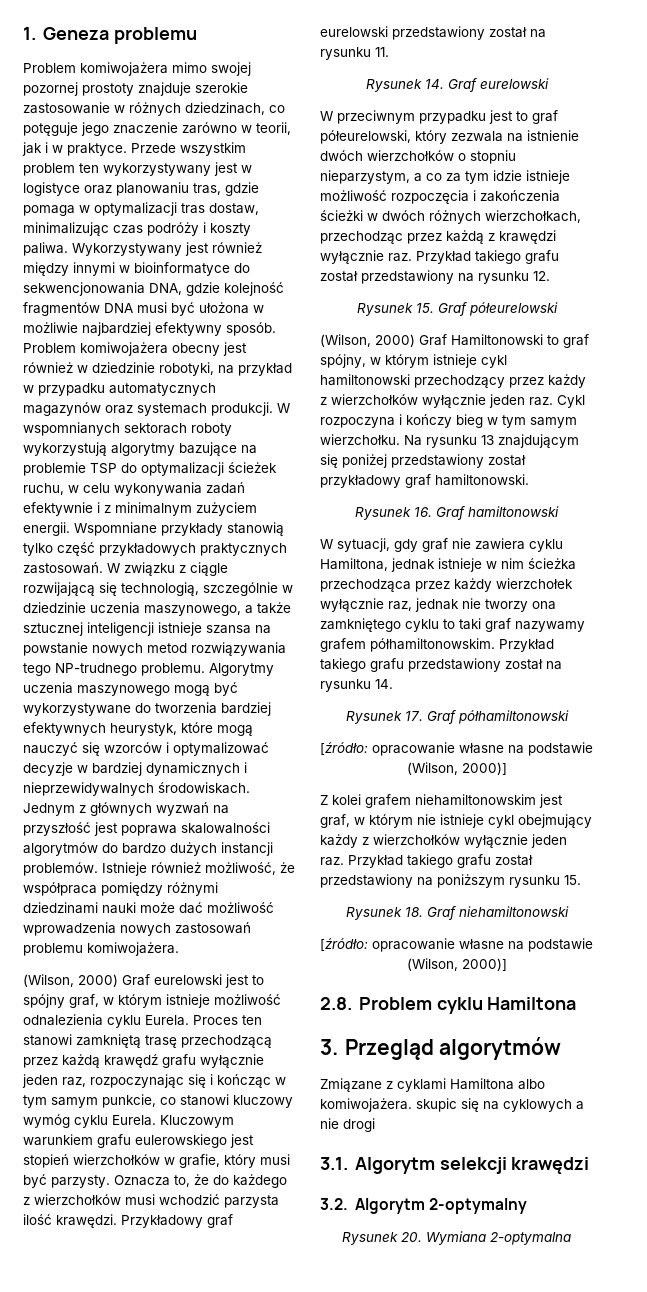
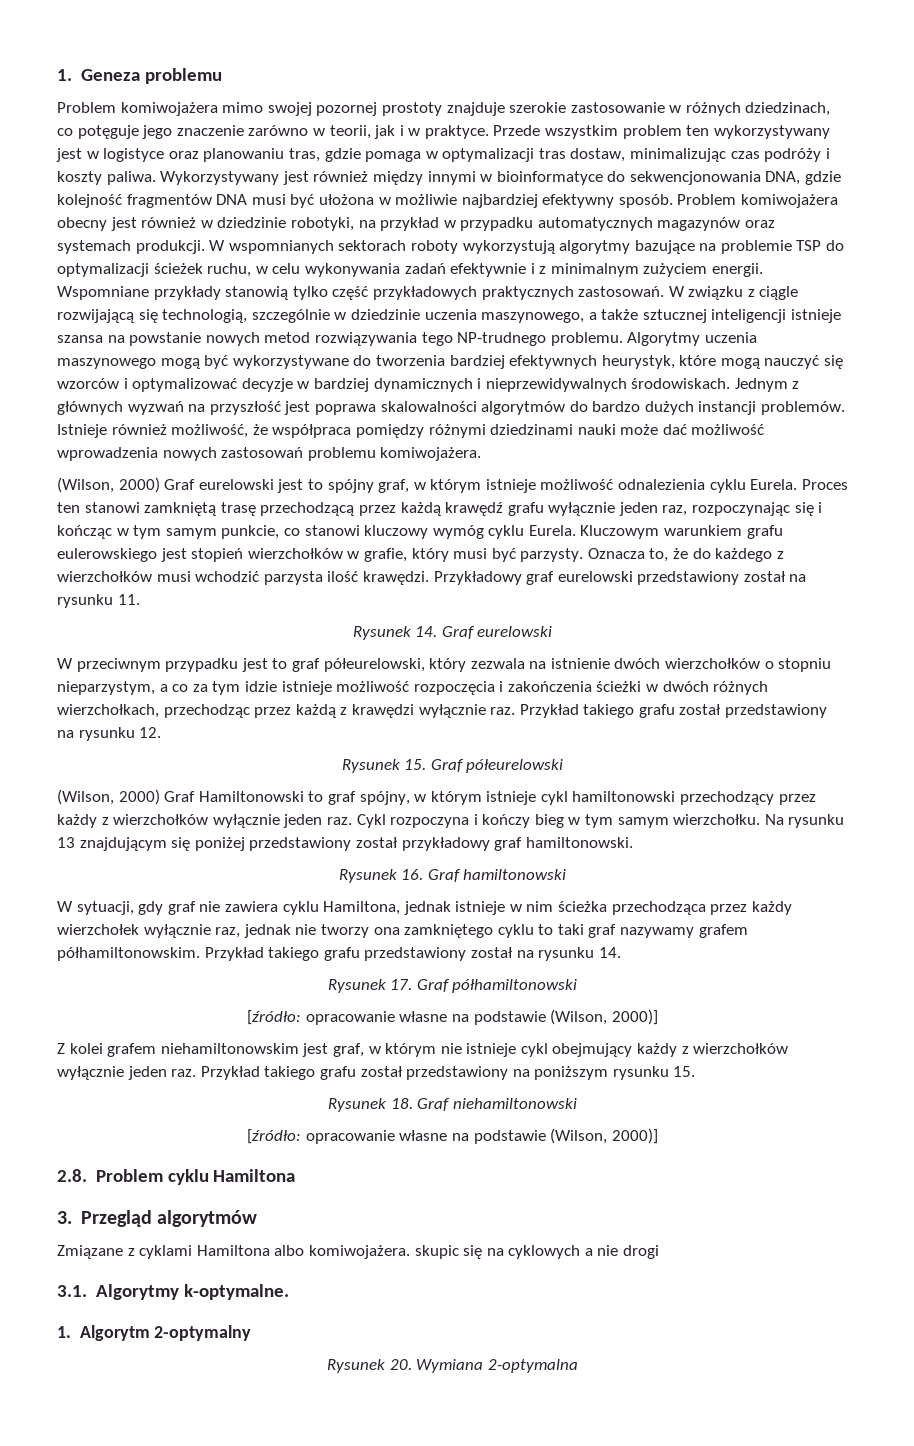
- 3.1. Algorytm selekcji krawędzi
- 3.2. Algorytm 2-optymalny
+ 3.1. Algorytmy k-optymalne.
+ 1. Algorytm 2-optymalny

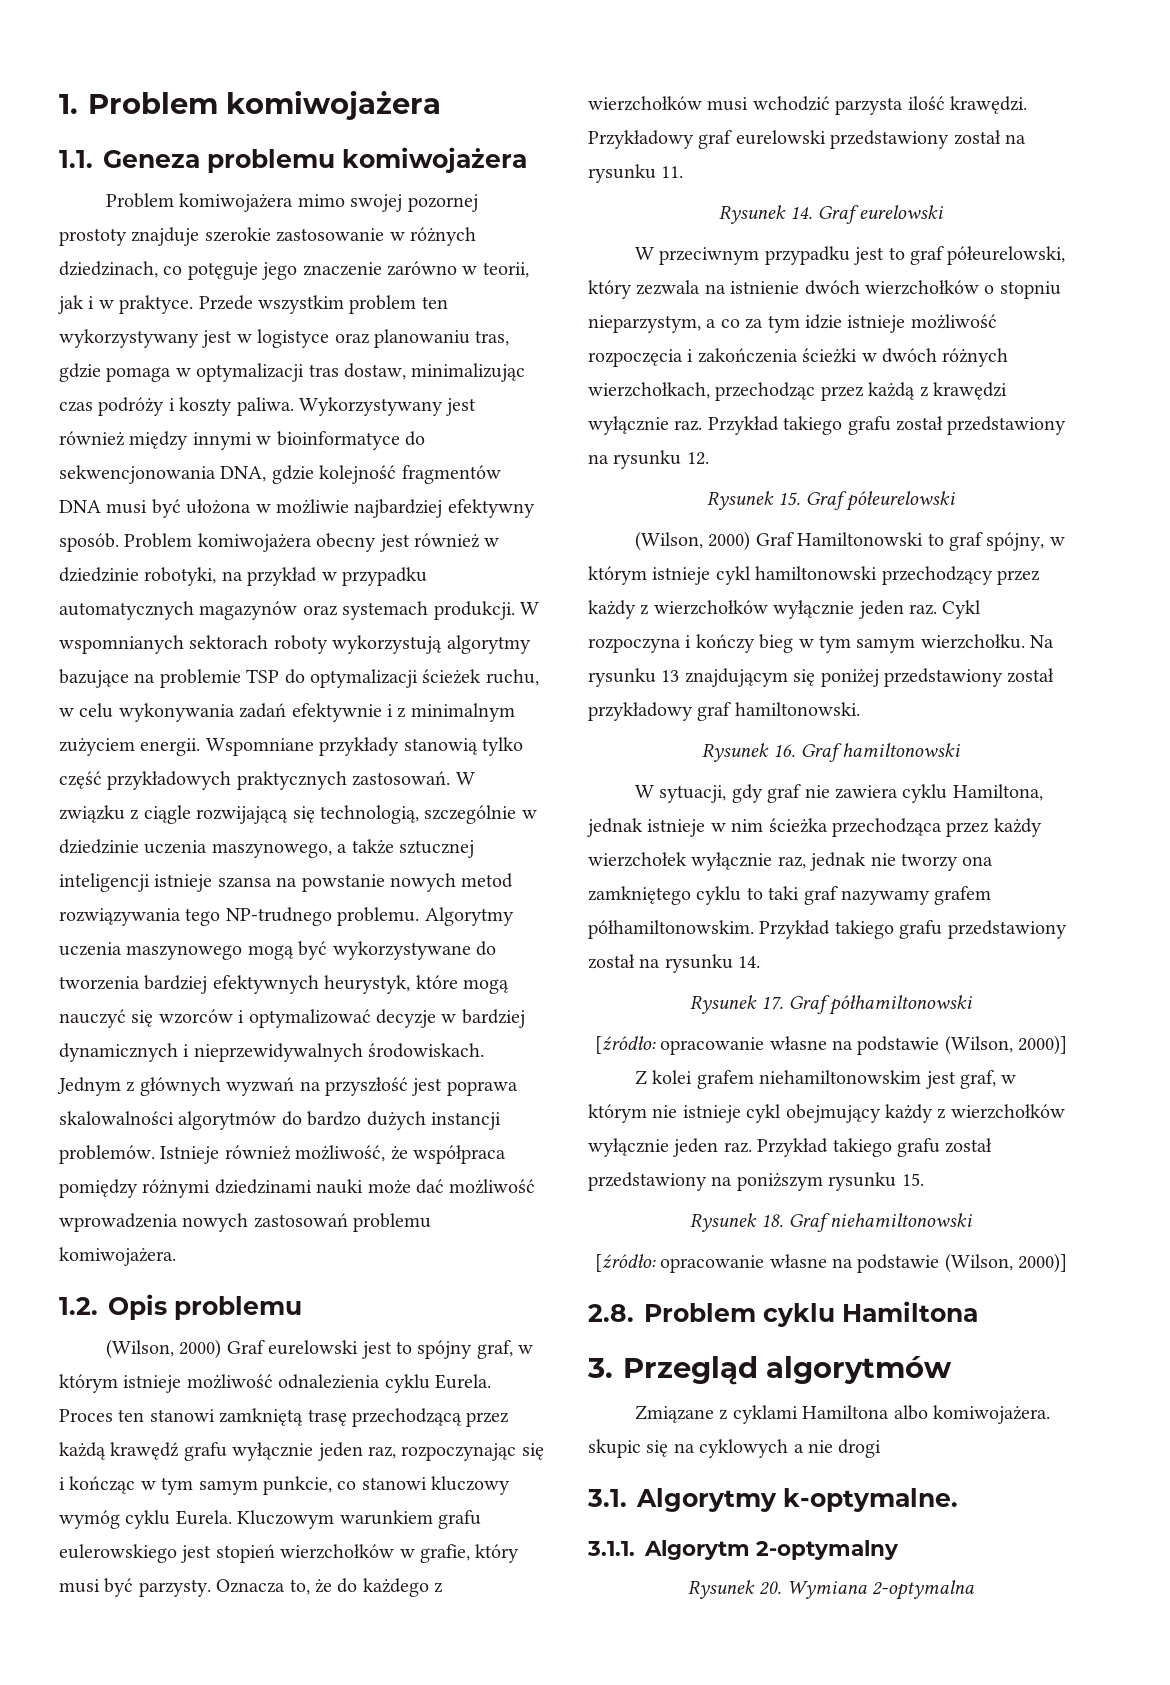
- 1. Geneza problemu
+ 1. Problem komiwojażera
+ 1.1. Geneza problemu komiwojażera
+ 1.2. Opis problemu
- 1. Algorytm 2-optymalny
+ 3.1.1. Algorytm 2-optymalny

